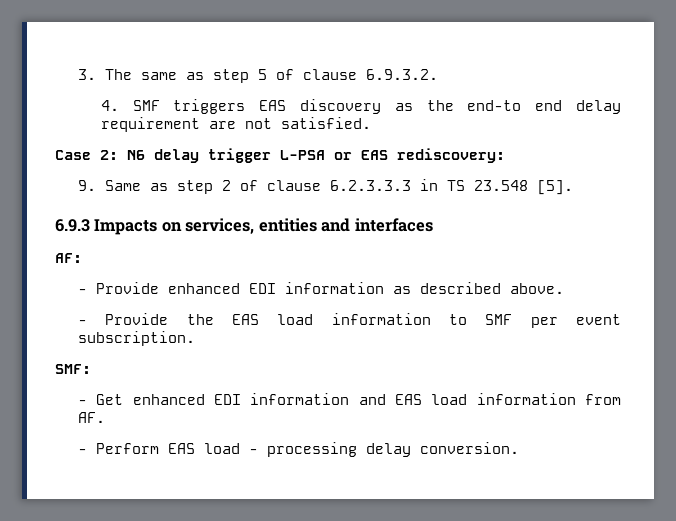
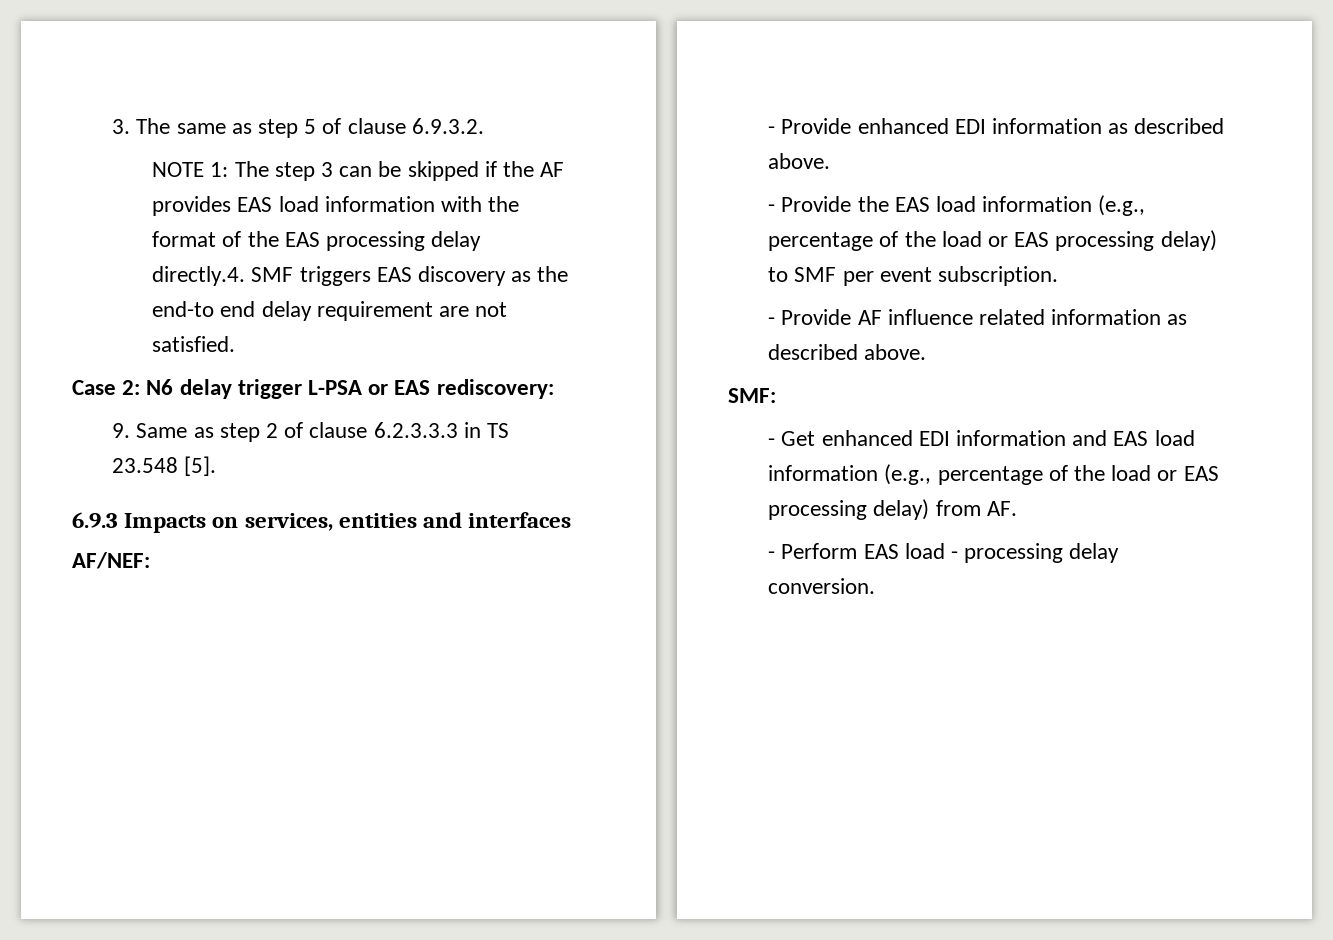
- 4. SMF triggers EAS discovery as the end-to end delay requirement are not satisfied.
+ NOTE 1: The step 3 can be skipped if the AF provides EAS load information with the format of the EAS processing delay directly.4. SMF triggers EAS discovery as the end-to end delay requirement are not satisfied.
- AF:
+ AF/NEF:
- - Provide the EAS load information to SMF per event subscription.
+ - Provide the EAS load information (e.g., percentage of the load or EAS processing delay) to SMF per event subscription.
+ - Provide AF influence related information as described above.
- - Get enhanced EDI information and EAS load information from AF.
+ - Get enhanced EDI information and EAS load information (e.g., percentage of the load or EAS processing delay) from AF.

